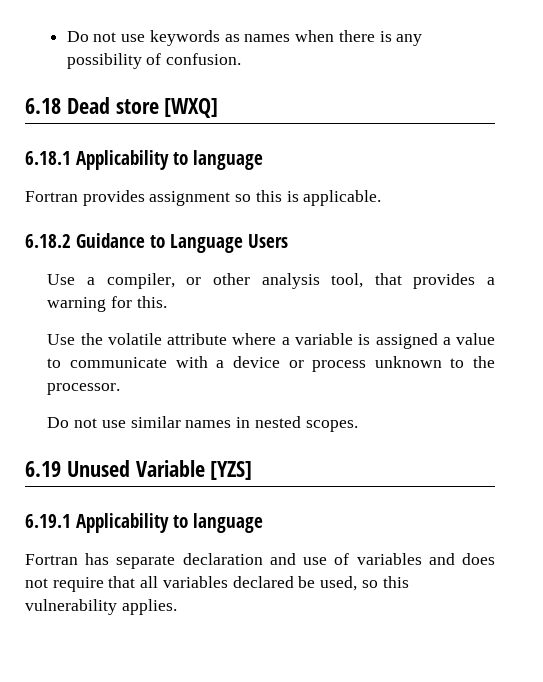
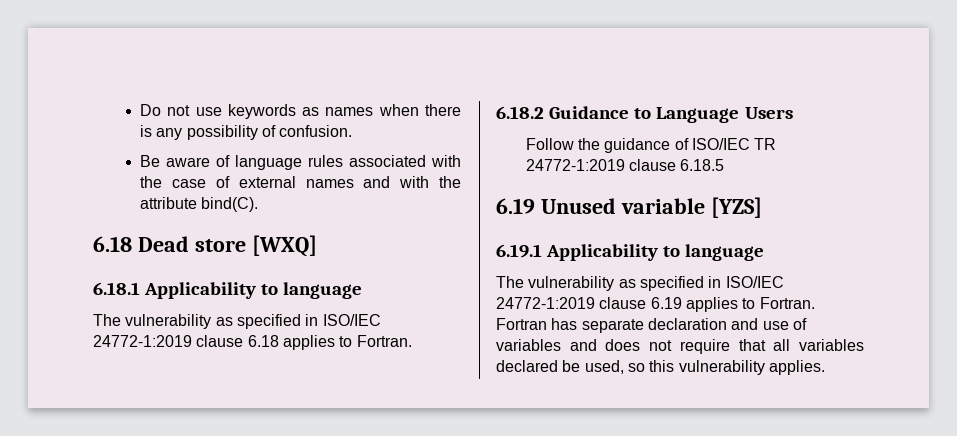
+ Be aware of language rules associated with the case of external names and with the attribute bind(C).
- Fortran provides assignment so this is applicable.
+ The vulnerability as specified in ISO/IEC 24772-1:2019 clause 6.18 applies to Fortran.
- Use a compiler, or other analysis tool, that provides a warning for this.
- Use the volatile attribute where a variable is assigned a value to communicate with a device or process unknown to the processor.
- Do not use similar names in nested scopes.
+ Follow the guidance of ISO/IEC TR 24772-1:2019 clause 6.18.5
- 6.19 Unused Variable [YZS]
+ 6.19 Unused variable [YZS]
+ The vulnerability as specified in ISO/IEC 24772-1:2019 clause 6.19 applies to Fortran.

